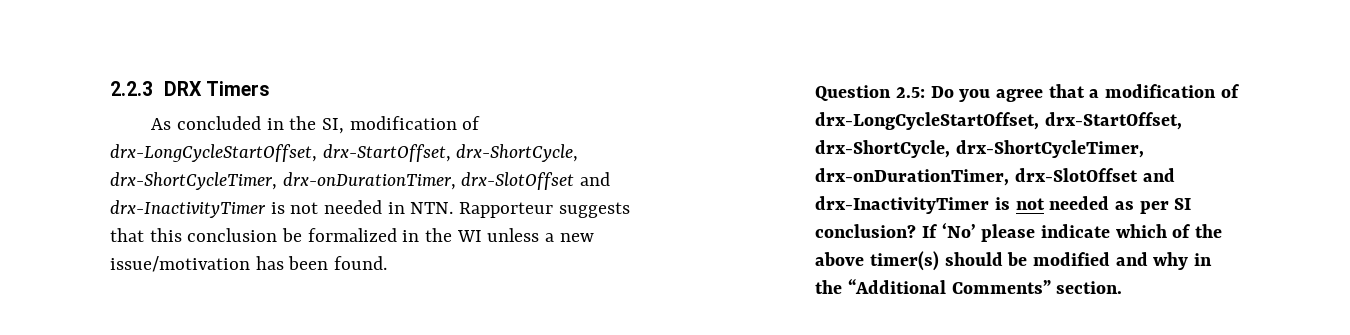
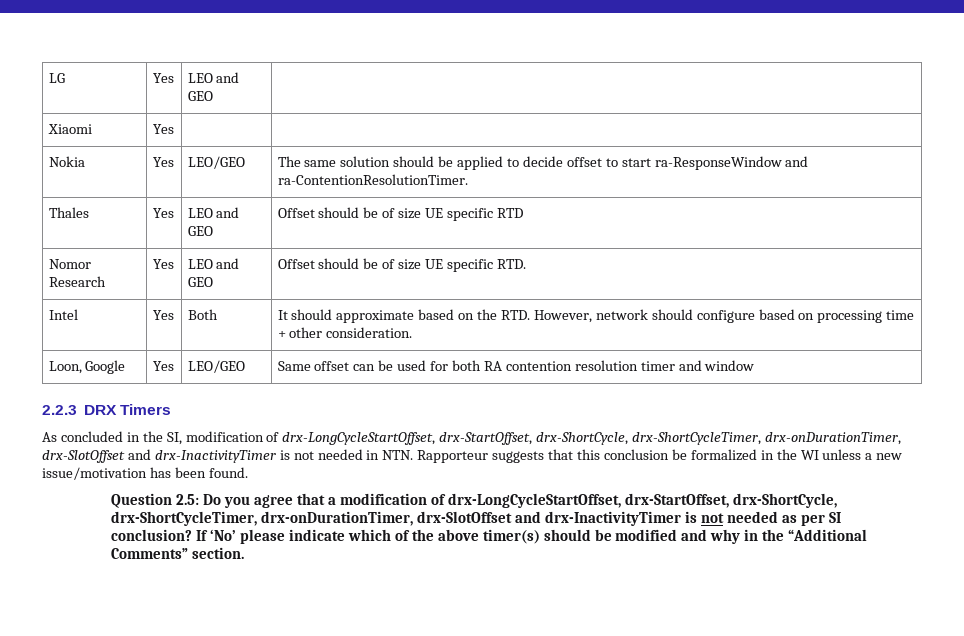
+ LG | Yes | LEO and GEO |
+ Xiaomi | Yes | |
+ Nokia | Yes | LEO/GEO | The same solution should be applied to decide offset to start ra-ResponseWindow and ra-ContentionResolutionTimer.
+ Thales | Yes | LEO and GEO | Offset should be of size UE specific RTD
+ Nomor Research | Yes | LEO and GEO | Offset should be of size UE specific RTD.
+ Intel | Yes | Both | It should approximate based on the RTD. However, network should configure based on processing time + other consideration.
+ Loon, Google | Yes | LEO/GEO | Same offset can be used for both RA contention resolution timer and window

